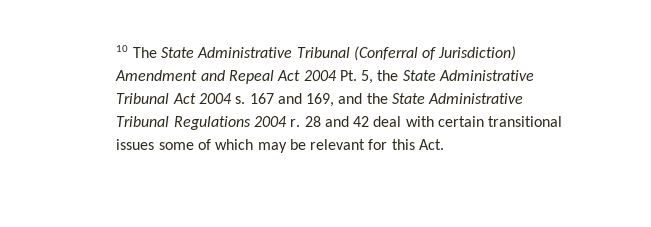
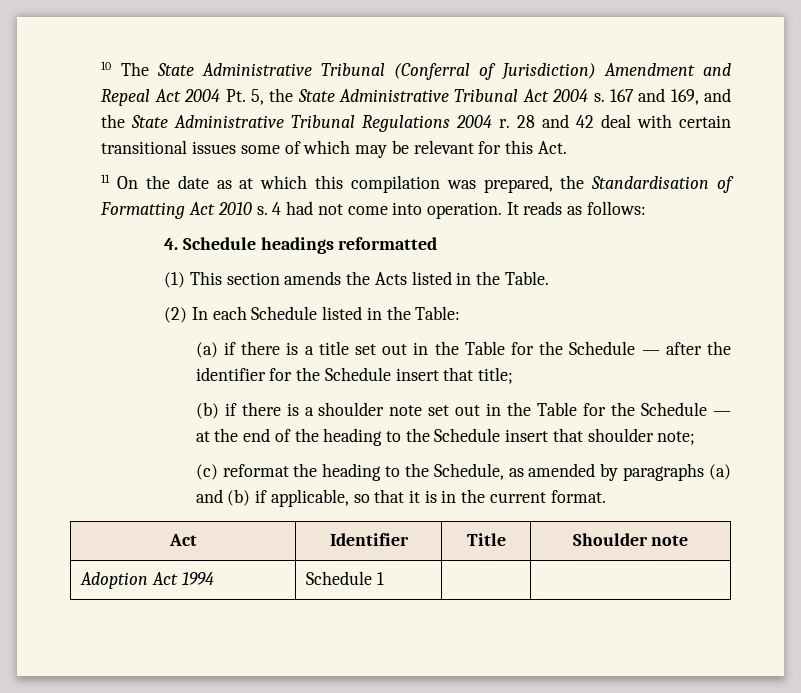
+ 11 On the date as at which this compilation was prepared, the Standardisation of Formatting Act 2010 s. 4 had not come into operation. It reads as follows:
+ 4. Schedule headings reformatted
+ (1) This section amends the Acts listed in the Table.
+ (2) In each Schedule listed in the Table:
+ (a) if there is a title set out in the Table for the Schedule — after the identifier for the Schedule insert that title;
+ (b) if there is a shoulder note set out in the Table for the Schedule — at the end of the heading to the Schedule insert that shoulder note;
+ (c) reformat the heading to the Schedule, as amended by paragraphs (a) and (b) if applicable, so that it is in the current format.
+ Act | Identifier | Title | Shoulder note
+ Adoption Act 1994 | Schedule 1 | |

